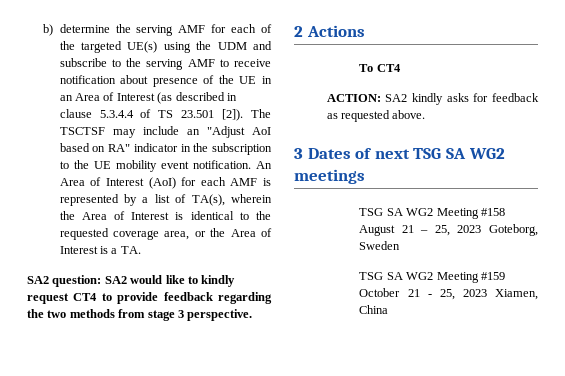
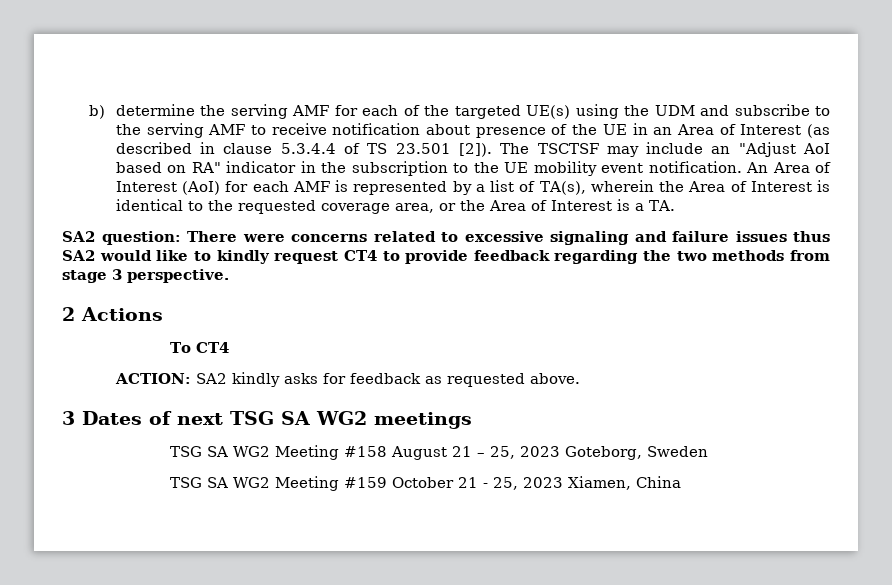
- SA2 question: SA2 would like to kindly request CT4 to provide feedback regarding the two methods from stage 3 perspective.
+ SA2 question: There were concerns related to excessive signaling and failure issues thus SA2 would like to kindly request CT4 to provide feedback regarding the two methods from stage 3 perspective.

